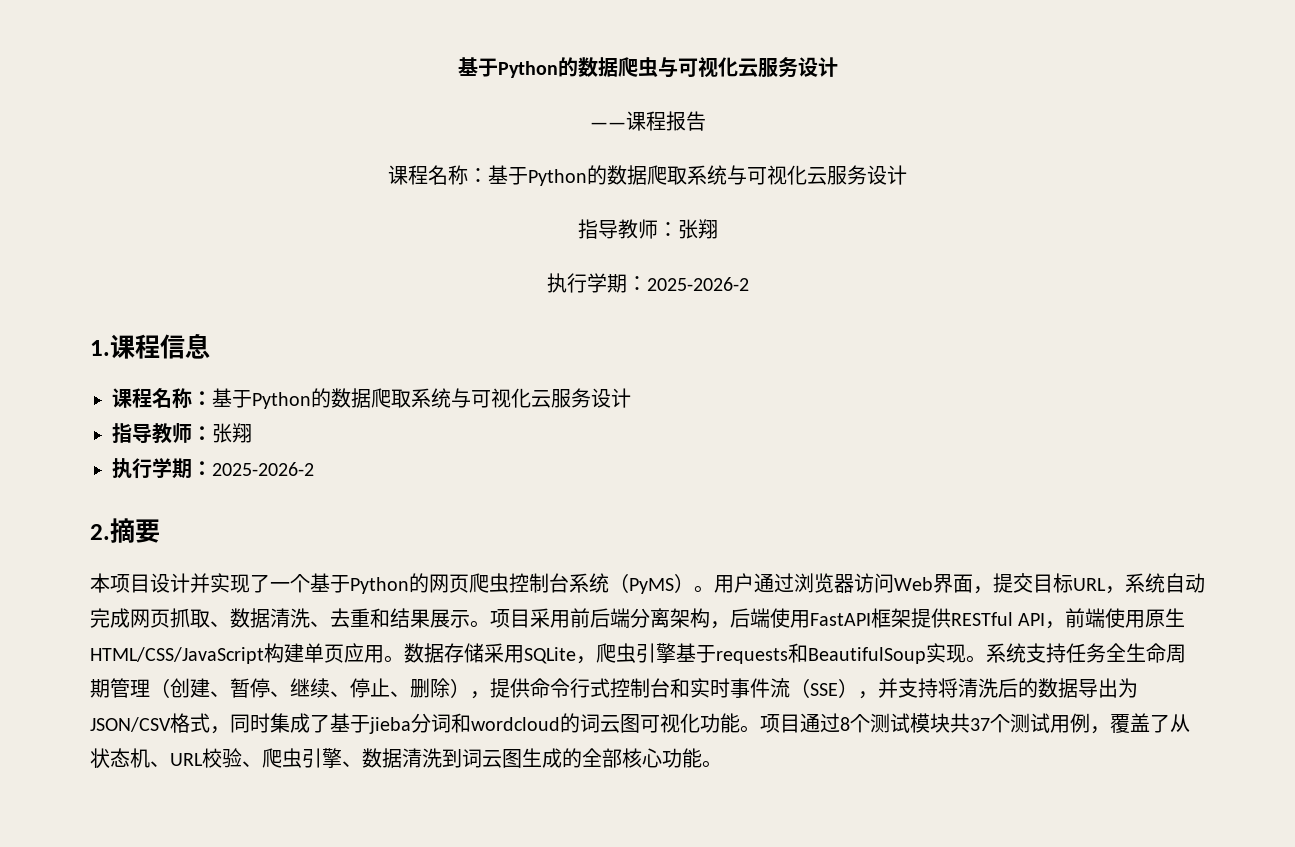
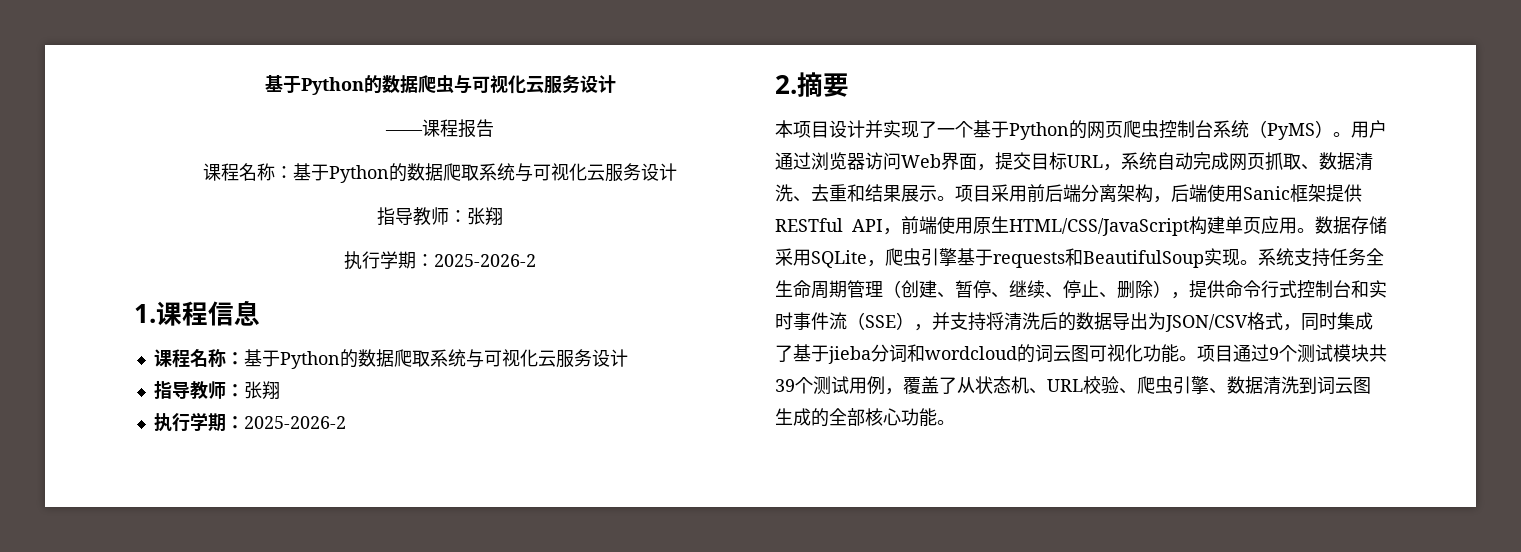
- 项目采用前后端分离架构，后端使用FastAPI框架提供RESTful API，前端使用原生HTML/CSS/JavaScript构建单页应用。
+ 项目采用前后端分离架构，后端使用Sanic框架提供RESTful API，前端使用原生HTML/CSS/JavaScript构建单页应用。
- 项目通过8个测试模块共37个测试用例，覆盖了从状态机、URL校验、爬虫引擎、数据清洗到词云图生成的全部核心功能。
+ 项目通过9个测试模块共39个测试用例，覆盖了从状态机、URL校验、爬虫引擎、数据清洗到词云图生成的全部核心功能。

